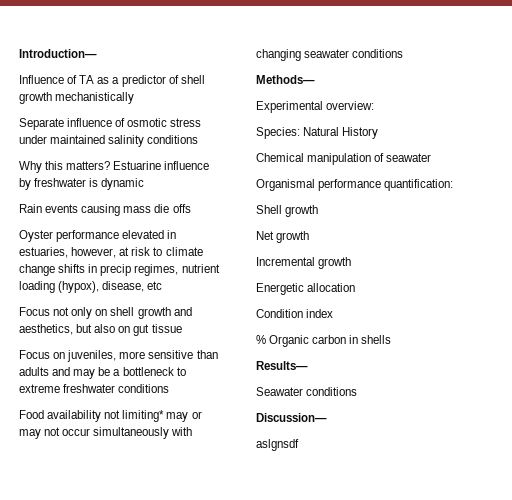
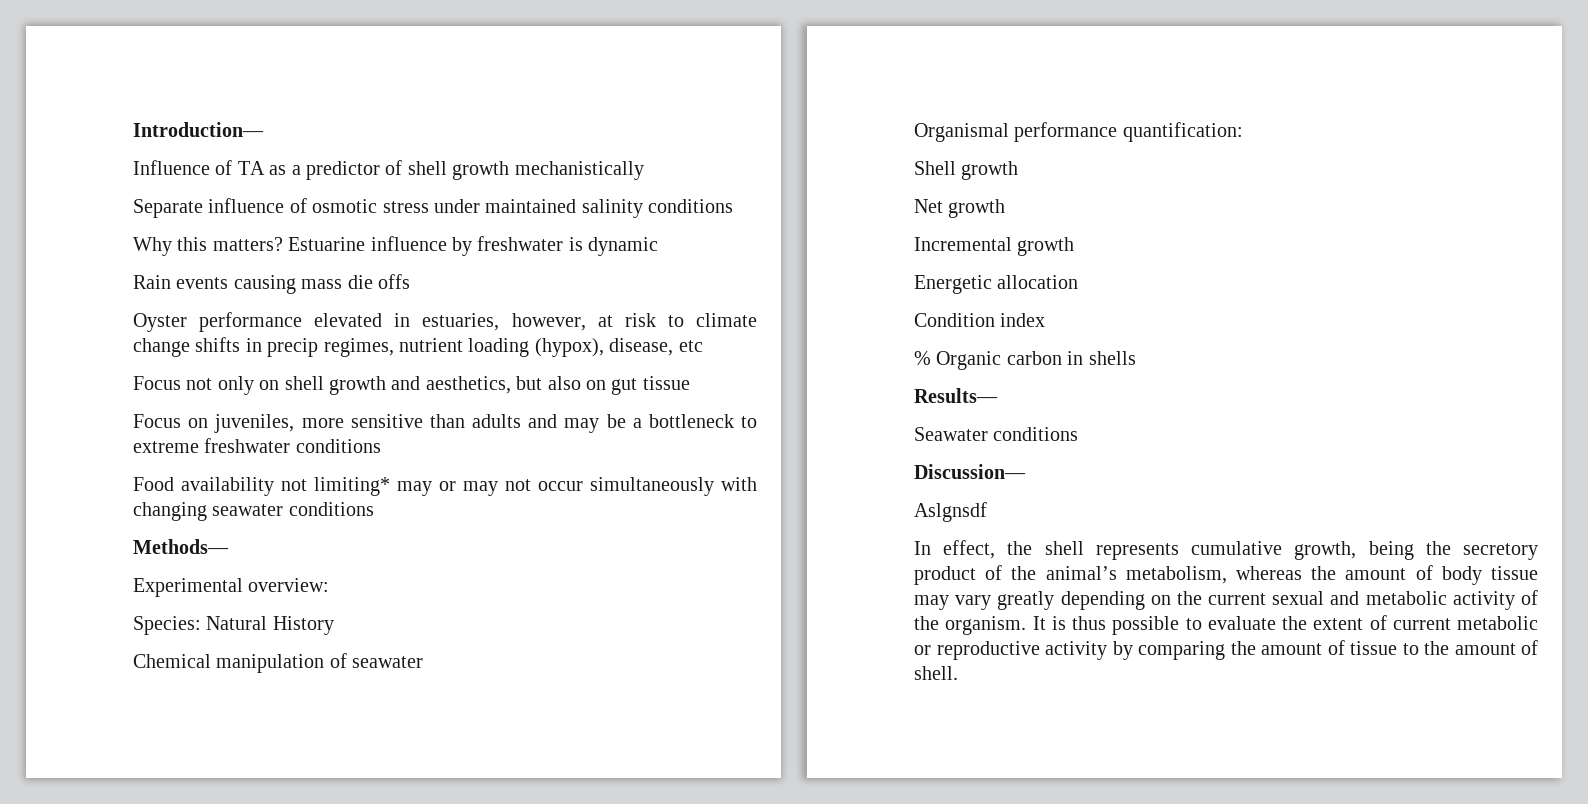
- aslgnsdf
+ Aslgnsdf
+ In effect, the shell represents cumulative growth, being the secretory product of the animal’s metabolism, whereas the amount of body tissue may vary greatly depending on the current sexual and metabolic activity of the organism. It is thus possible to evaluate the extent of current metabolic or reproductive activity by comparing the amount of tissue to the amount of shell.

